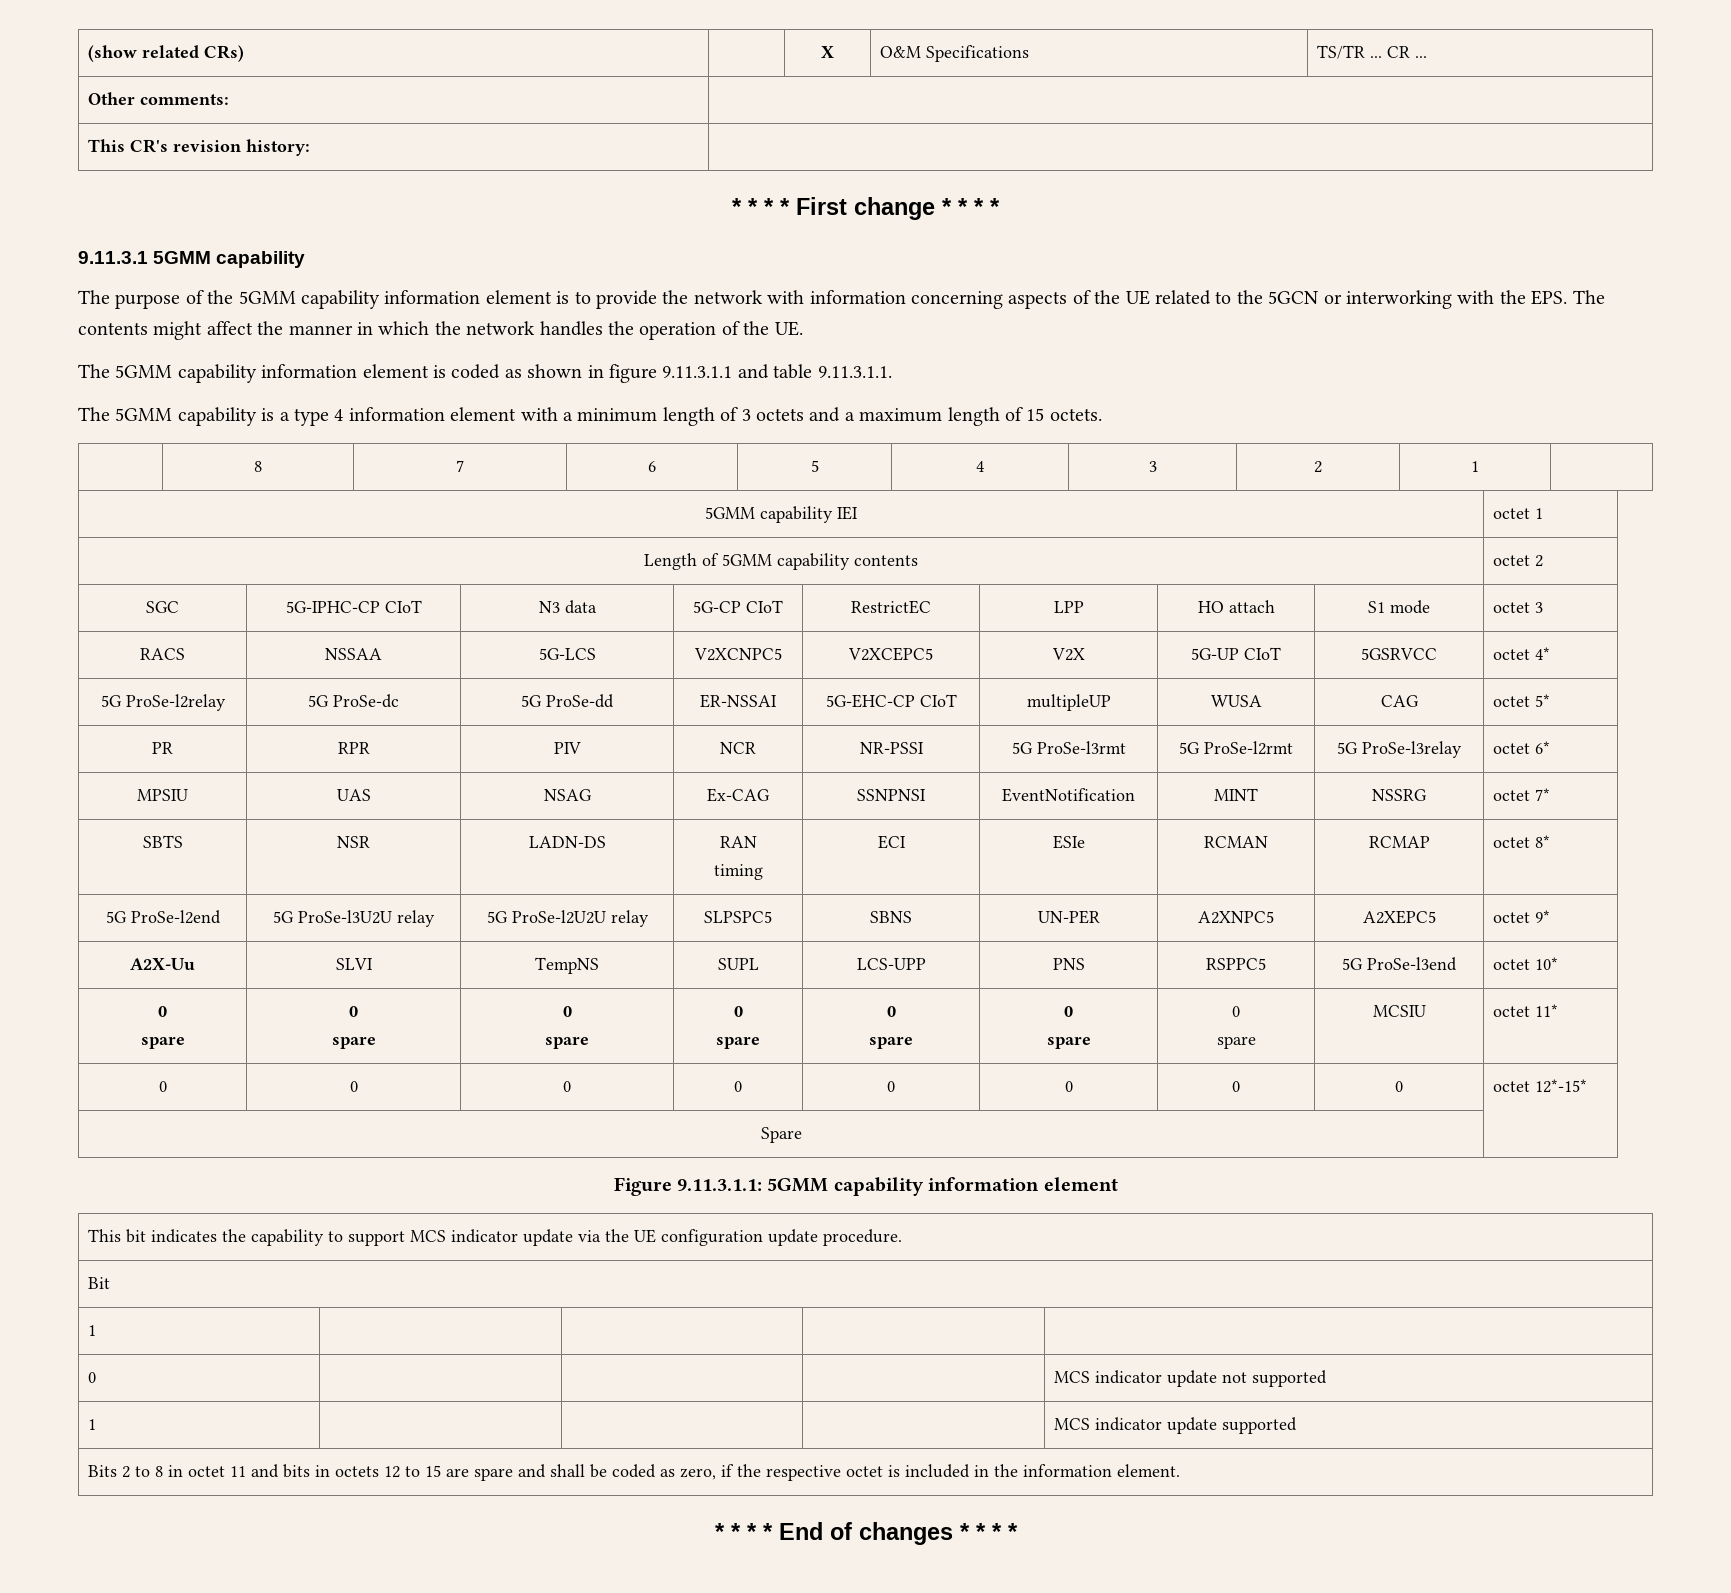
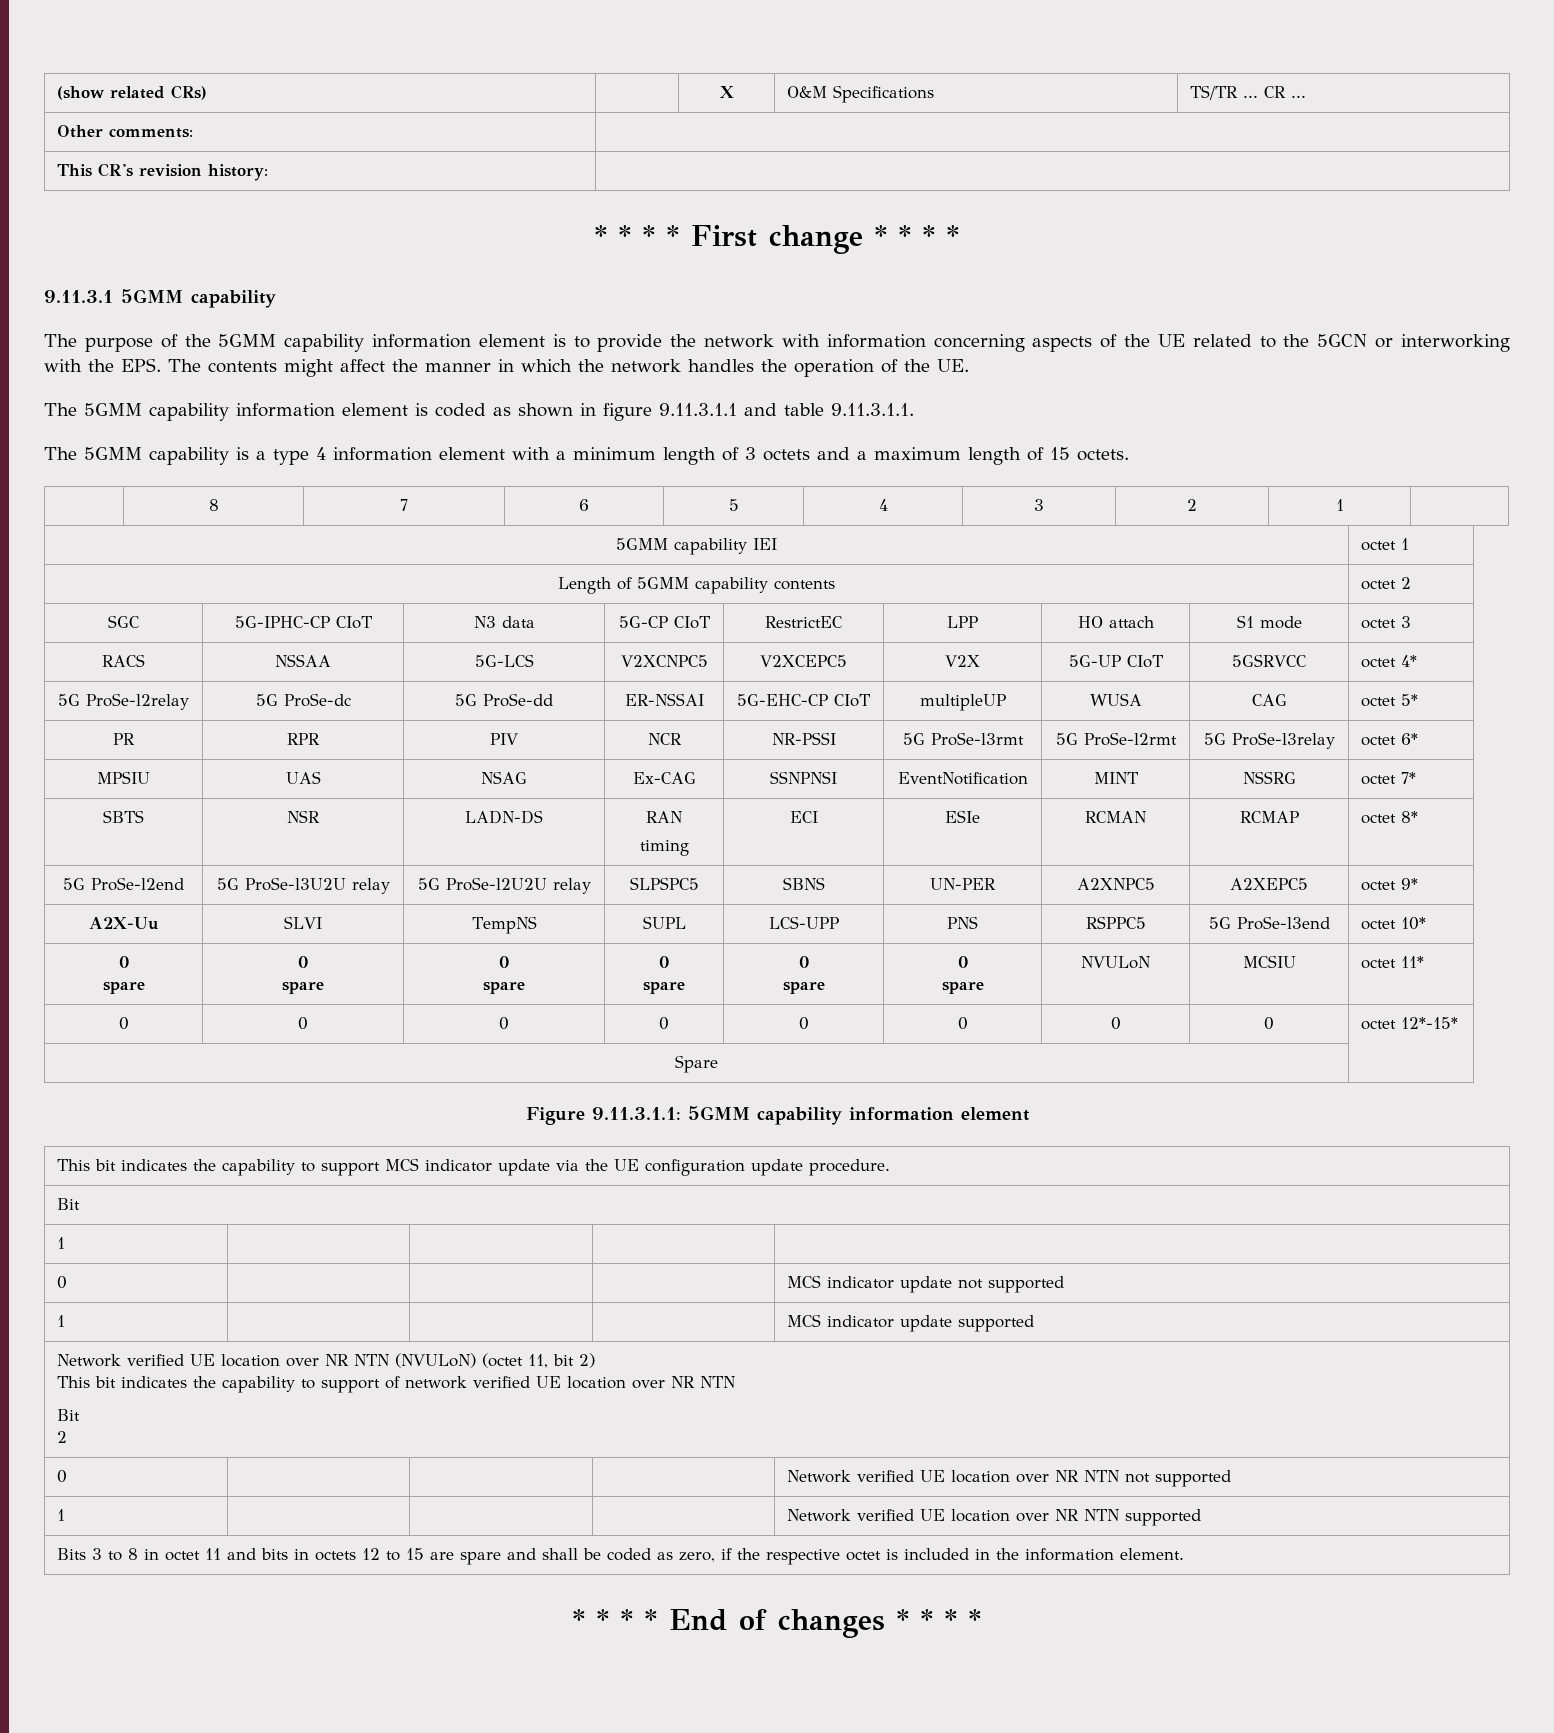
  A2X-Uu | SLVI | TempNS | SUPL | LCS-UPP | PNS | RSPPC5 | 5G ProSe-l3end | octet 10*
  0
  spare | 0
  spare | 0
  spare | 0
  spare | 0
  spare | 0
- spare | 0
- spare | MCSIU | octet 11*
+ spare | NVULoN | MCSIU | octet 11*
+ Network verified UE location over NR NTN (NVULoN) (octet 11, bit 2)
+ This bit indicates the capability to support of network verified UE location over NR NTN
+ Bit
+ 2
+ 0 | | | | Network verified UE location over NR NTN not supported
+ 1 | | | | Network verified UE location over NR NTN supported
- Bits 2 to 8 in octet 11 and bits in octets 12 to 15 are spare and shall be coded as zero, if the respective octet is included in the information element.
+ Bits 3 to 8 in octet 11 and bits in octets 12 to 15 are spare and shall be coded as zero, if the respective octet is included in the information element.

